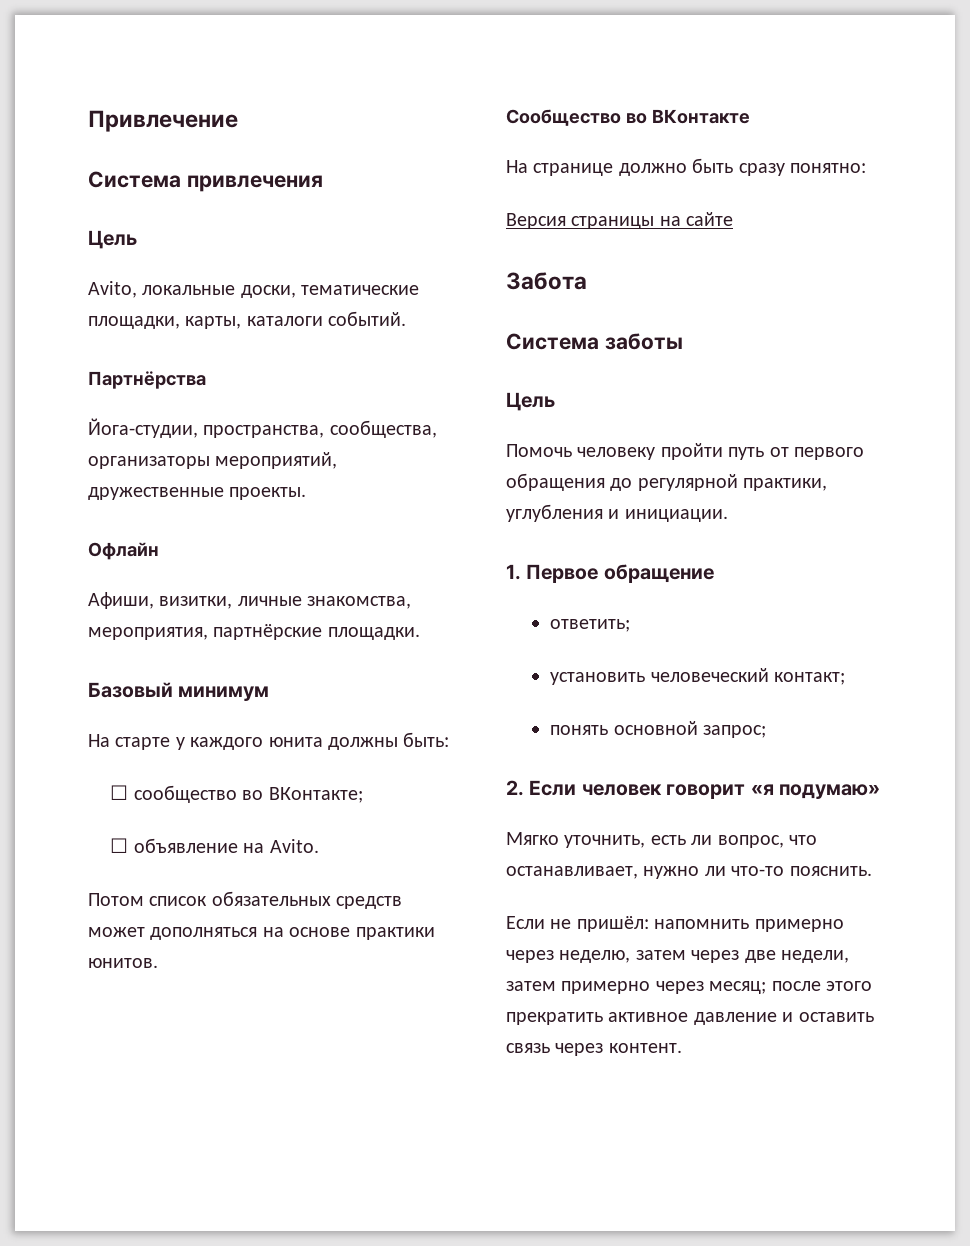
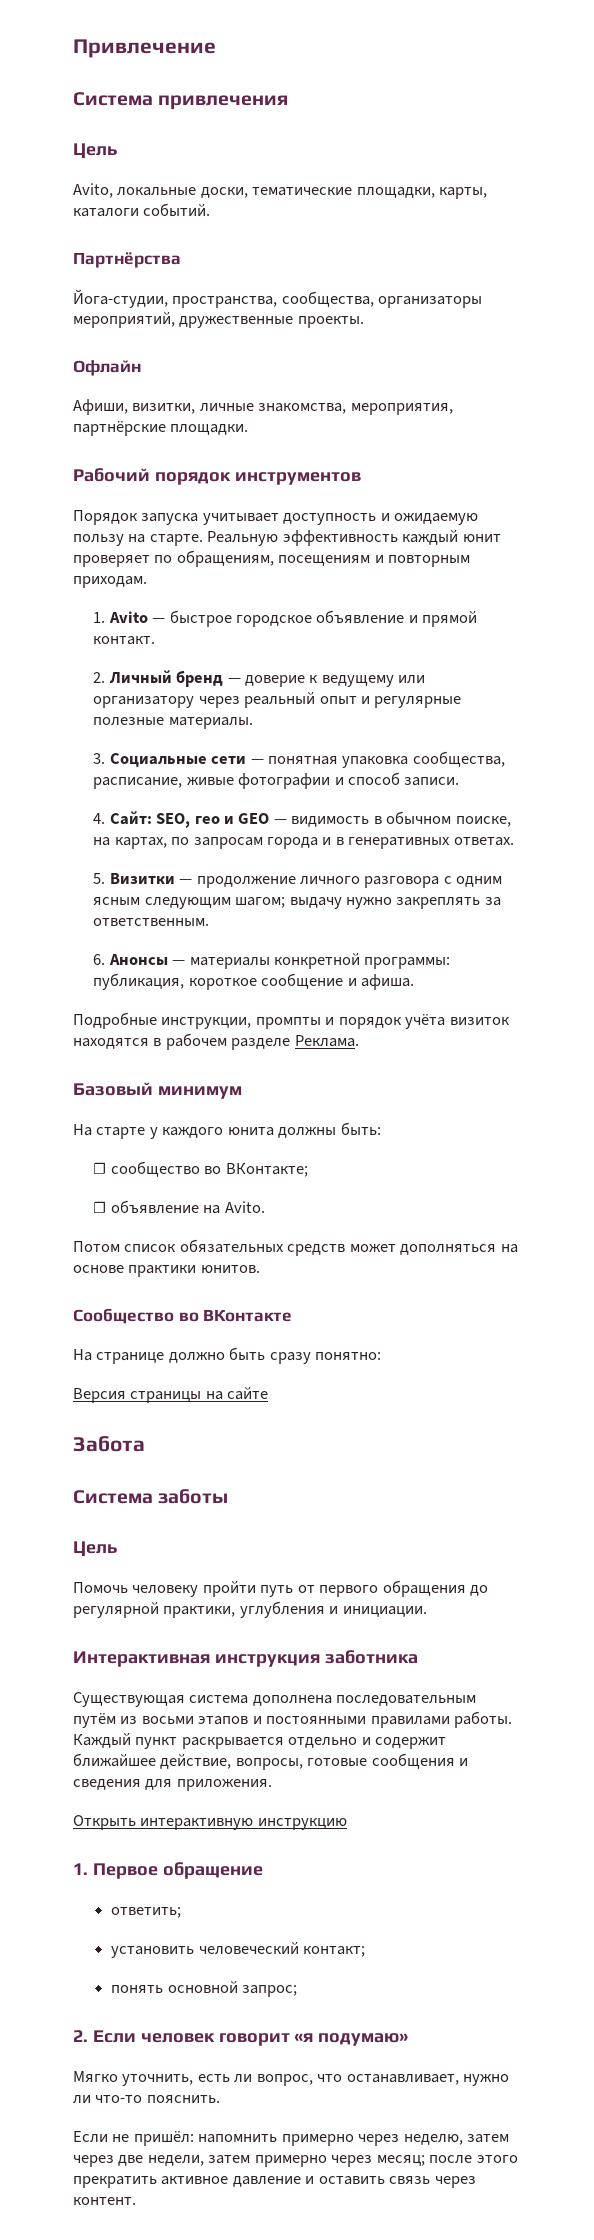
+ Рабочий порядок инструментов
+ Порядок запуска учитывает доступность и ожидаемую пользу на старте. Реальную эффективность каждый юнит проверяет по обращениям, посещениям и повторным приходам.
+ 1. Avito — быстрое городское объявление и прямой контакт.
+ 2. Личный бренд — доверие к ведущему или организатору через реальный опыт и регулярные полезные материалы.
+ 3. Социальные сети — понятная упаковка сообщества, расписание, живые фотографии и способ записи.
+ 4. Сайт: SEO, гео и GEO — видимость в обычном поиске, на картах, по запросам города и в генеративных ответах.
+ 5. Визитки — продолжение личного разговора с одним ясным следующим шагом; выдачу нужно закреплять за ответственным.
+ 6. Анонсы — материалы конкретной программы: публикация, короткое сообщение и афиша.
+ Подробные инструкции, промпты и порядок учёта визиток находятся в рабочем разделе Реклама.
+ Интерактивная инструкция заботника
+ Существующая система дополнена последовательным путём из восьми этапов и постоянными правилами работы. Каждый пункт раскрывается отдельно и содержит ближайшее действие, вопросы, готовые сообщения и сведения для приложения.
+ Открыть интерактивную инструкцию

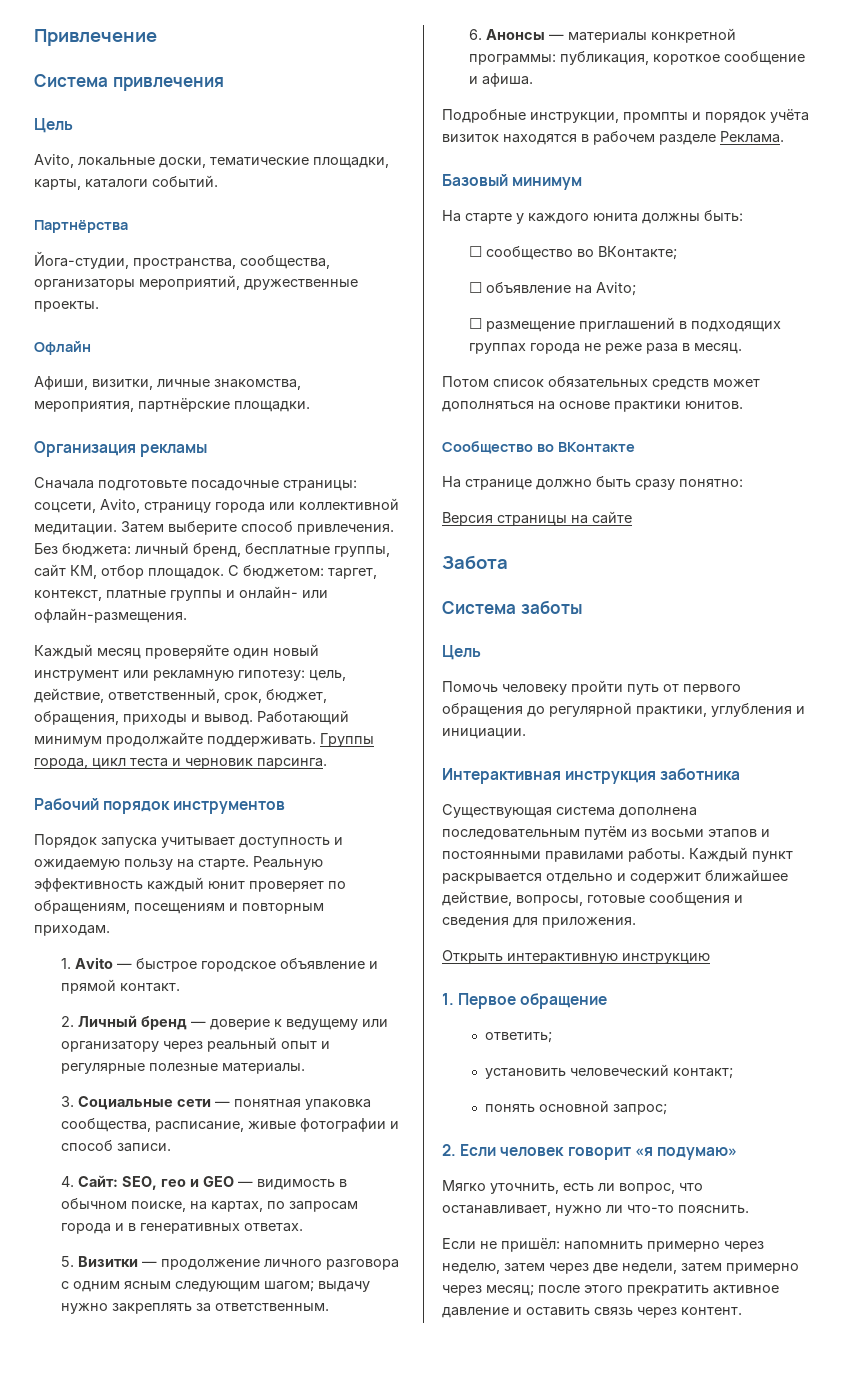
+ Организация рекламы
+ Сначала подготовьте посадочные страницы: соцсети, Avito, страницу города или коллективной медитации. Затем выберите способ привлечения. Без бюджета: личный бренд, бесплатные группы, сайт КМ, отбор площадок. С бюджетом: таргет, контекст, платные группы и онлайн- или офлайн-размещения.
+ Каждый месяц проверяйте один новый инструмент или рекламную гипотезу: цель, действие, ответственный, срок, бюджет, обращения, приходы и вывод. Работающий минимум продолжайте поддерживать. Группы города, цикл теста и черновик парсинга.
- ☐ объявление на Avito.
+ ☐ объявление на Avito;
+ ☐ размещение приглашений в подходящих группах города не реже раза в месяц.

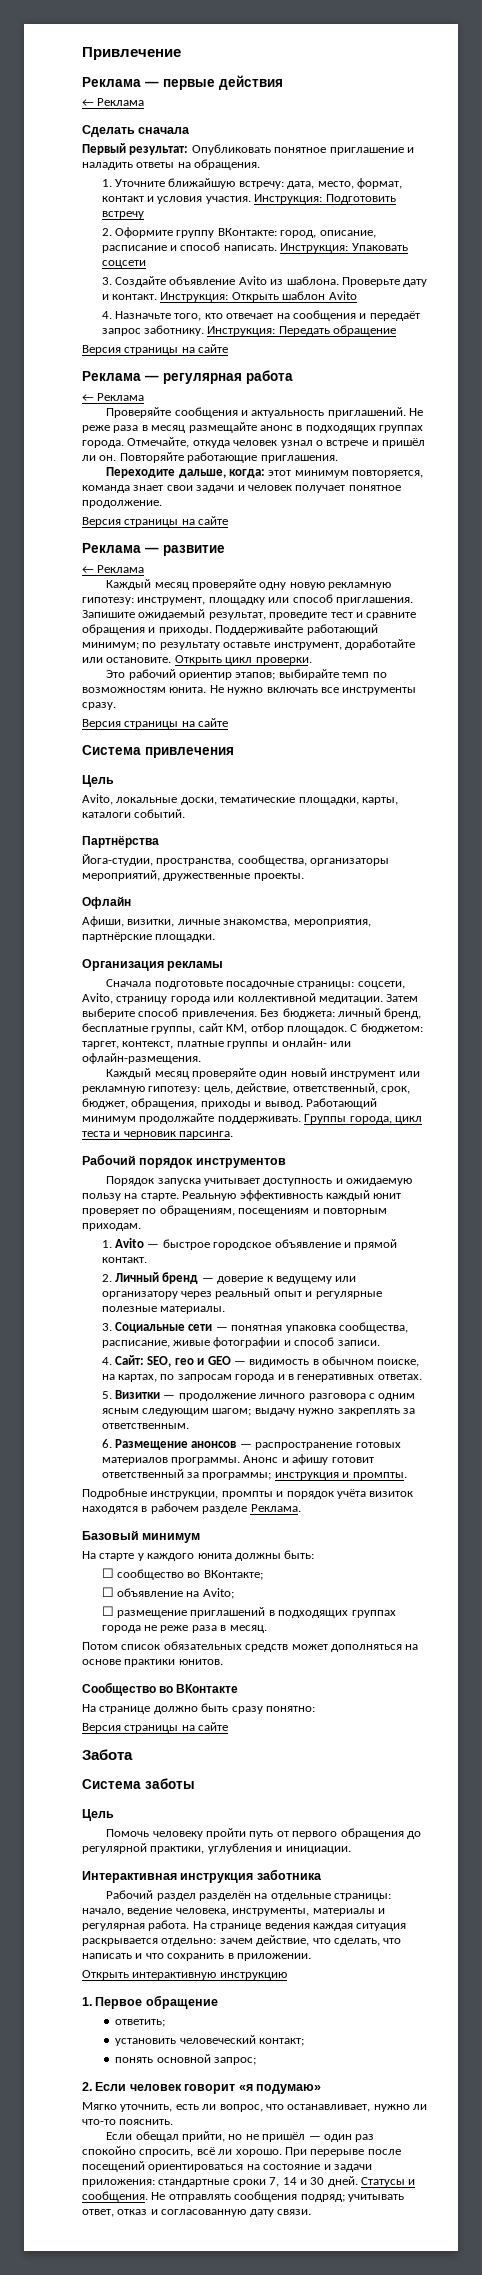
+ Реклама — первые действия
+ ← Реклама
+ Сделать сначала
+ Первый результат: Опубликовать понятное приглашение и наладить ответы на обращения.
+ 1. Уточните ближайшую встречу: дата, место, формат, контакт и условия участия. Инструкция: Подготовить встречу
+ 2. Оформите группу ВКонтакте: город, описание, расписание и способ написать. Инструкция: Упаковать соцсети
+ 3. Создайте объявление Avito из шаблона. Проверьте дату и контакт. Инструкция: Открыть шаблон Avito
+ 4. Назначьте того, кто отвечает на сообщения и передаёт запрос заботнику. Инструкция: Передать обращение
+ Версия страницы на сайте
+ Реклама — регулярная работа
+ ← Реклама
+ Проверяйте сообщения и актуальность приглашений. Не реже раза в месяц размещайте анонс в подходящих группах города. Отмечайте, откуда человек узнал о встрече и пришёл ли он. Повторяйте работающие приглашения.
+ Переходите дальше, когда: этот минимум повторяется, команда знает свои задачи и человек получает понятное продолжение.
+ Версия страницы на сайте
+ Реклама — развитие
+ ← Реклама
+ Каждый месяц проверяйте одну новую рекламную гипотезу: инструмент, площадку или способ приглашения. Запишите ожидаемый результат, проведите тест и сравните обращения и приходы. Поддерживайте работающий минимум; по результату оставьте инструмент, доработайте или остановите. Открыть цикл проверки.
+ Это рабочий ориентир этапов; выбирайте темп по возможностям юнита. Не нужно включать все инструменты сразу.
+ Версия страницы на сайте
- 6. Анонсы — материалы конкретной программы: публикация, короткое сообщение и афиша.
+ 6. Размещение анонсов — распространение готовых материалов программы. Анонс и афишу готовит ответственный за программы; инструкция и промпты.
- Существующая система дополнена последовательным путём из восьми этапов и постоянными правилами работы. Каждый пункт раскрывается отдельно и содержит ближайшее действие, вопросы, готовые сообщения и сведения для приложения.
+ Рабочий раздел разделён на отдельные страницы: начало, ведение человека, инструменты, материалы и регулярная работа. На странице ведения каждая ситуация раскрывается отдельно: зачем действие, что сделать, что написать и что сохранить в приложении.
- Если не пришёл: напомнить примерно через неделю, затем через две недели, затем примерно через месяц; после этого прекратить активное давление и оставить связь через контент.
+ Если обещал прийти, но не пришёл — один раз спокойно спросить, всё ли хорошо. При перерыве после посещений ориентироваться на состояние и задачи приложения: стандартные сроки 7, 14 и 30 дней. Статусы и сообщения. Не отправлять сообщения подряд; учитывать ответ, отказ и согласованную дату связи.

